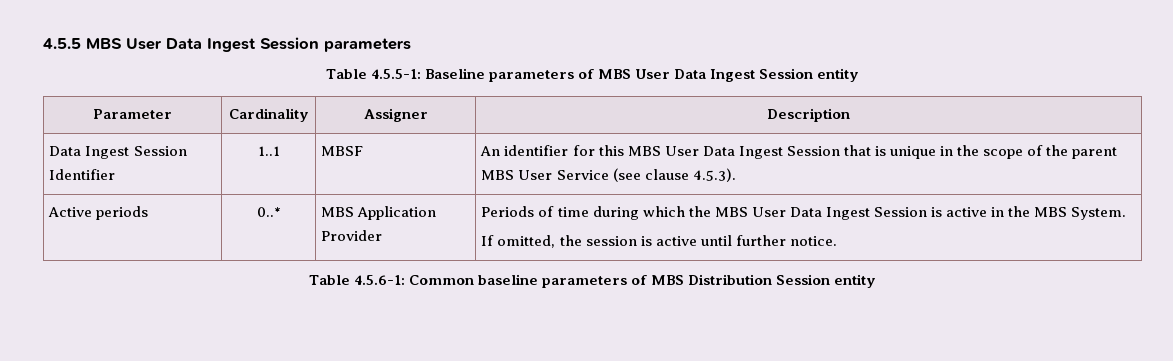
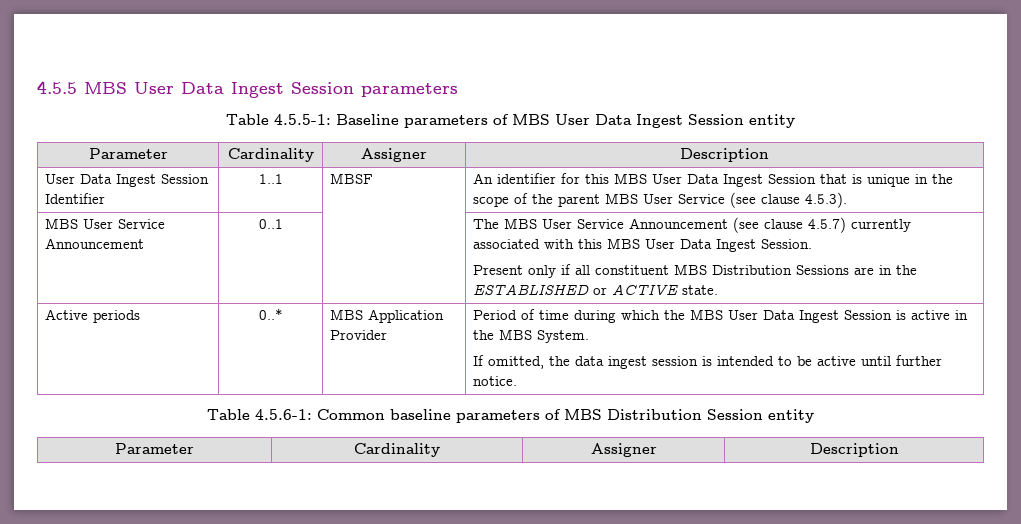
- Data Ingest Session Identifier | 1..1 | MBSF | An identifier for this MBS User Data Ingest Session that is unique in the scope of the parent MBS User Service (see clause 4.5.3).
+ User Data Ingest Session Identifier | 1..1 | MBSF | An identifier for this MBS User Data Ingest Session that is unique in the scope of the parent MBS User Service (see clause 4.5.3).
+ MBS User Service Announcement | 0..1 | | The MBS User Service Announcement (see clause 4.5.7) currently associated with this MBS User Data Ingest Session.
+ Present only if all constituent MBS Distribution Sessions are in the ESTABLISHED or ACTIVE state.
- Active periods | 0..* | MBS Application Provider | Periods of time during which the MBS User Data Ingest Session is active in the MBS System.
- If omitted, the session is active until further notice.
+ Active periods | 0..* | MBS Application Provider | Period of time during which the MBS User Data Ingest Session is active in the MBS System.
+ If omitted, the data ingest session is intended to be active until further notice.
  Table 4.5.6-1: Common baseline parameters of MBS Distribution Session entity
+ Parameter | Cardinality | Assigner | Description

